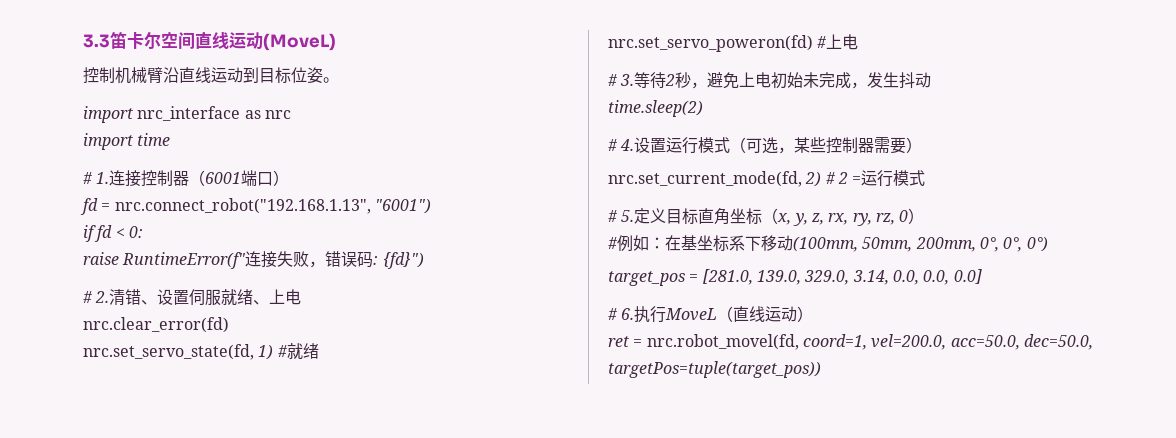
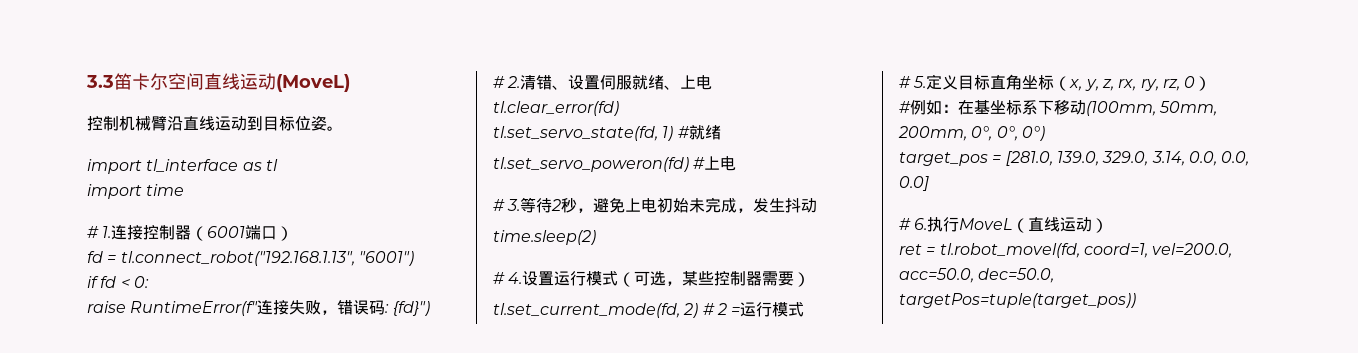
- import nrc_interface as nrc
+ import tl_interface as tl
- fd = nrc.connect_robot("192.168.1.13", "6001")
+ fd = tl.connect_robot("192.168.1.13", "6001")
- nrc.clear_error(fd)
- nrc.set_servo_state(fd, 1) #就绪
+ tl.clear_error(fd)
+ tl.set_servo_state(fd, 1) #就绪
- nrc.set_servo_poweron(fd) #上电
+ tl.set_servo_poweron(fd) #上电
- nrc.set_current_mode(fd, 2) # 2 =运行模式
+ tl.set_current_mode(fd, 2) # 2 =运行模式
- ret = nrc.robot_movel(fd, coord=1, vel=200.0, acc=50.0, dec=50.0, targetPos=tuple(target_pos))
+ ret = tl.robot_movel(fd, coord=1, vel=200.0, acc=50.0, dec=50.0, targetPos=tuple(target_pos))

